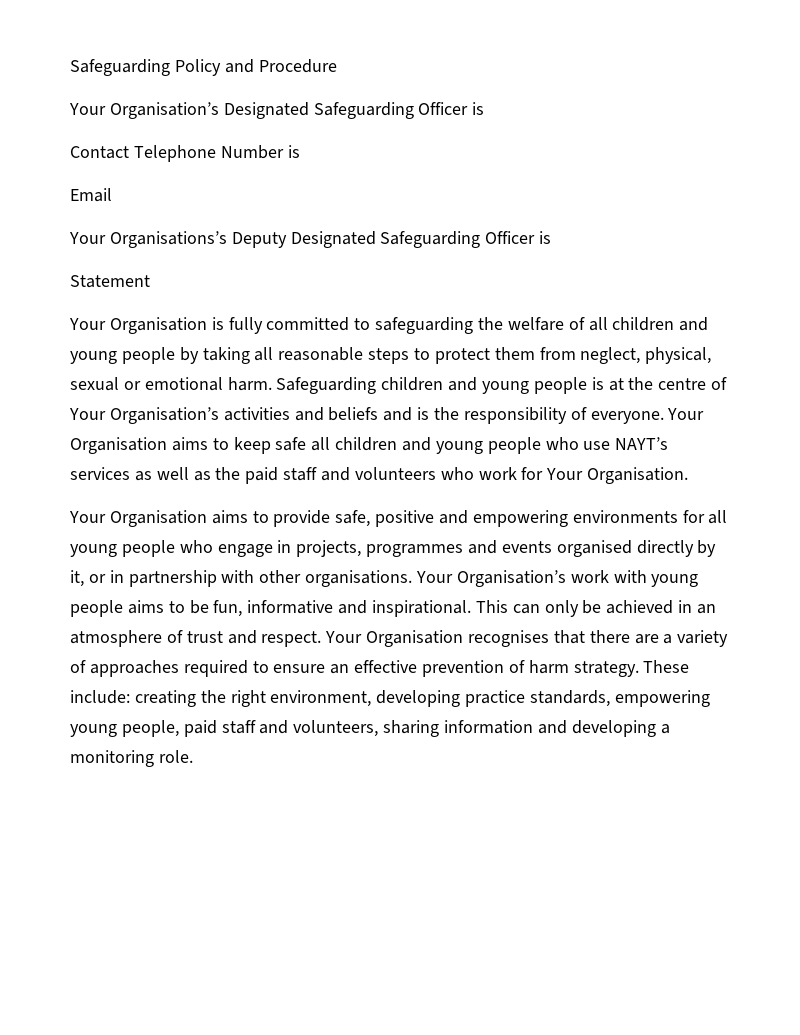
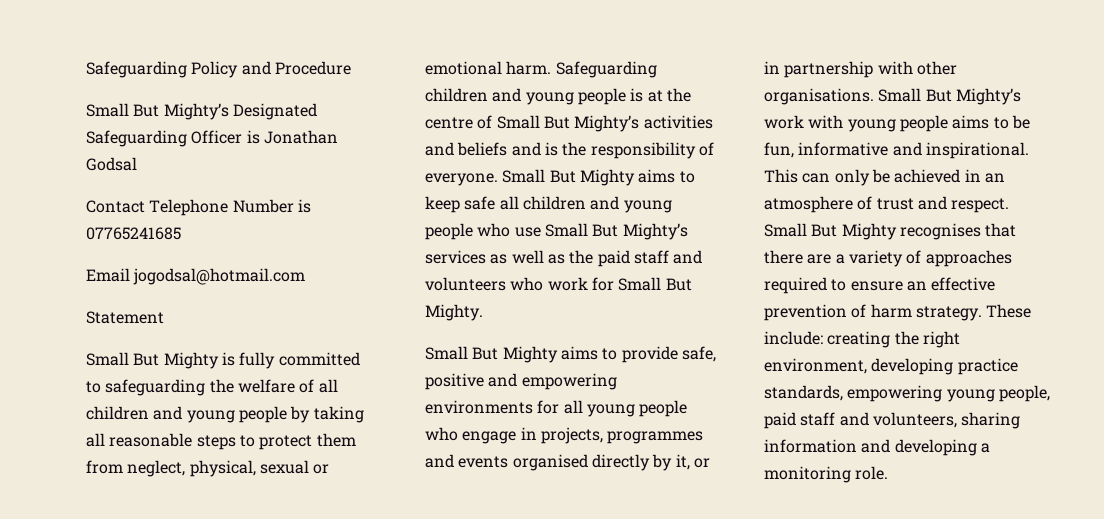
- Your Organisation’s Designated Safeguarding Officer is
+ Small But Mighty’s Designated Safeguarding Officer is Jonathan Godsal
- Contact Telephone Number is
+ Contact Telephone Number is 07765241685
- Email
- Your Organisations’s Deputy Designated Safeguarding Officer is
+ Email jogodsal@hotmail.com
  Statement
- Your Organisation is fully committed to safeguarding the welfare of all children and young people by taking all reasonable steps to protect them from neglect, physical, sexual or emotional harm.
+ Small But Mighty is fully committed to safeguarding the welfare of all children and young people by taking all reasonable steps to protect them from neglect, physical, sexual or emotional harm.
- Safeguarding children and young people is at the centre of Your Organisation’s activities and beliefs and is the responsibility of everyone.
+ Safeguarding children and young people is at the centre of Small But Mighty’s activities and beliefs and is the responsibility of everyone.
- Your Organisation aims to keep safe all children and young people who use NAYT’s services as well as the paid staff and volunteers who work for Your Organisation.
- Your Organisation aims to provide safe, positive and empowering environments for all young people who engage in projects, programmes and events organised directly by it, or in partnership with other organisations.
+ Small But Mighty aims to keep safe all children and young people who use Small But Mighty’s services as well as the paid staff and volunteers who work for Small But Mighty.
+ Small But Mighty aims to provide safe, positive and empowering environments for all young people who engage in projects, programmes and events organised directly by it, or in partnership with other organisations.
- Your Organisation’s work with young people aims to be fun, informative and inspirational.
+ Small But Mighty’s work with young people aims to be fun, informative and inspirational.
- Your Organisation recognises that there are a variety of approaches required to ensure an effective prevention of harm strategy.
+ Small But Mighty recognises that there are a variety of approaches required to ensure an effective prevention of harm strategy.

